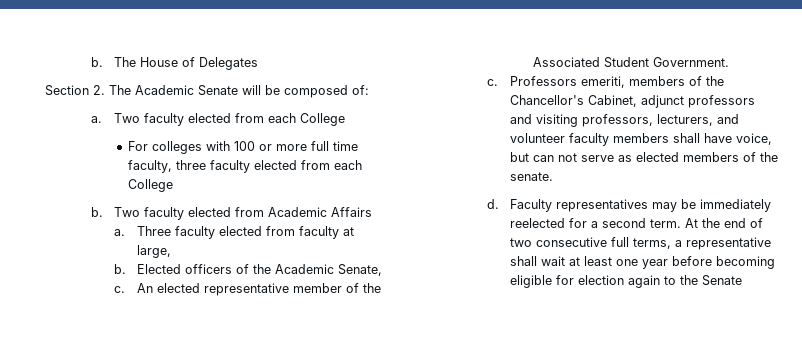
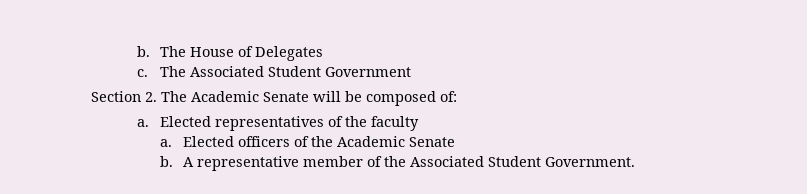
+ c. The Associated Student Government
- Two faculty elected from each College
- For colleges with 100 or more full time faculty, three faculty elected from each College
- b. Two faculty elected from Academic Affairs
- a. Three faculty elected from faculty at large,
- b.
+ Elected representatives of the faculty
+ a.
- Elected officers of the Academic Senate,
- c. An elected representative member of the Associated Student Government.
+ Elected officers of the Academic Senate
+ b. A representative member of the Associated Student Government.
- c. Professors emeriti, members of the Chancellor's Cabinet, adjunct professors and visiting professors, lecturers, and volunteer faculty members shall have voice, but can not serve as elected members of the senate.
- d. Faculty representatives may be immediately reelected for a second term. At the end of two consecutive full terms, a representative shall wait at least one year before becoming eligible for election again to the Senate

